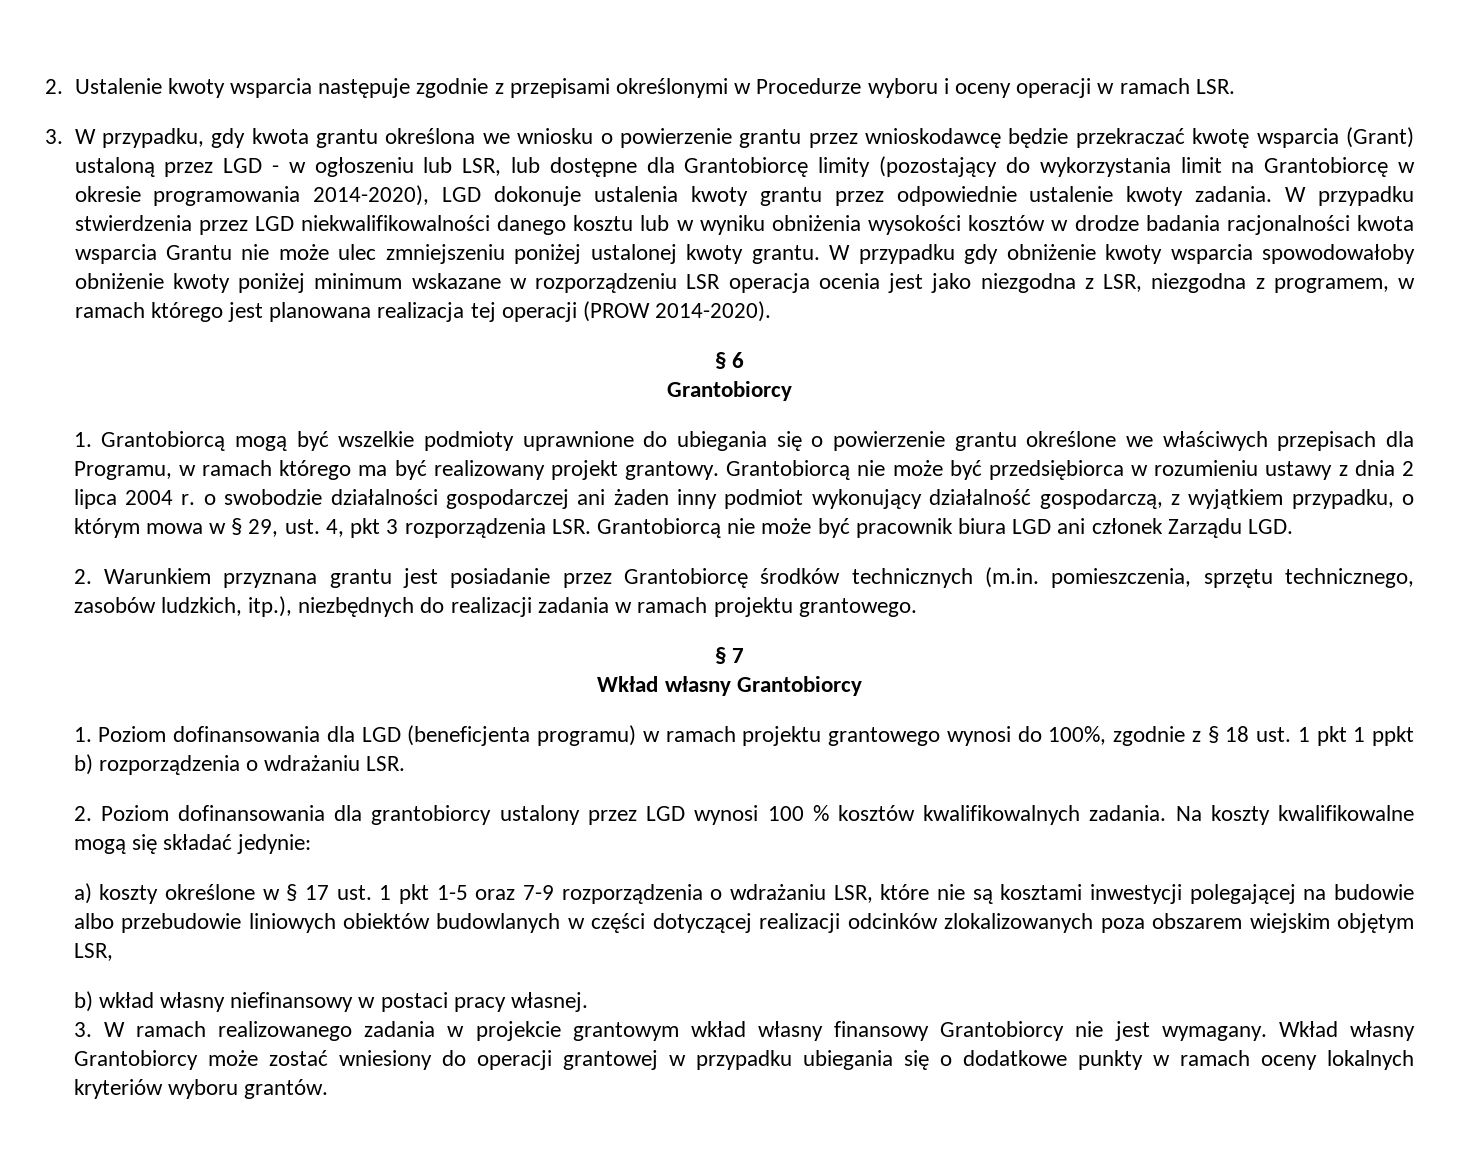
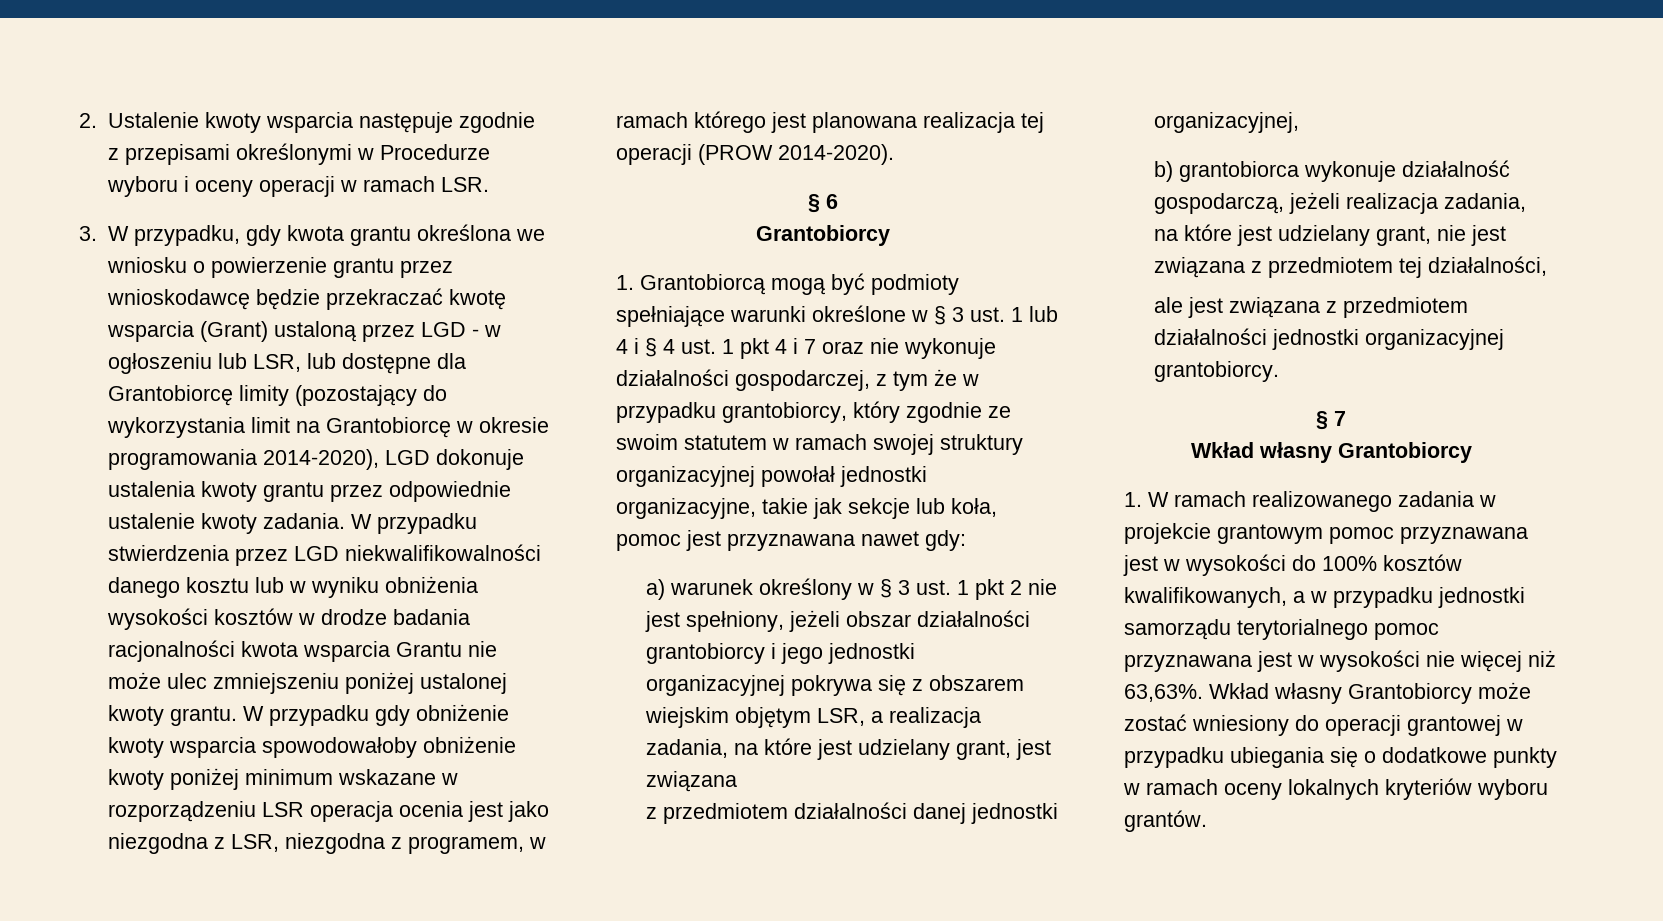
- 1. Grantobiorcą mogą być wszelkie podmioty uprawnione do ubiegania się o powierzenie grantu określone we właściwych przepisach dla Programu, w ramach którego ma być realizowany projekt grantowy. Grantobiorcą nie może być przedsiębiorca w rozumieniu ustawy z dnia 2 lipca 2004 r. o swobodzie działalności gospodarczej ani żaden inny podmiot wykonujący działalność gospodarczą, z wyjątkiem przypadku, o którym mowa w § 29, ust. 4, pkt 3 rozporządzenia LSR. Grantobiorcą nie może być pracownik biura LGD ani członek Zarządu LGD.
- 2. Warunkiem przyznana grantu jest posiadanie przez Grantobiorcę środków technicznych (m.in. pomieszczenia, sprzętu technicznego, zasobów ludzkich, itp.), niezbędnych do realizacji zadania w ramach projektu grantowego.
+ 1. Grantobiorcą mogą być podmioty spełniające warunki określone w § 3 ust. 1 lub 4 i § 4 ust. 1 pkt 4 i 7 oraz nie wykonuje działalności gospodarczej, z tym że w przypadku grantobiorcy, który zgodnie ze swoim statutem w ramach swojej struktury organizacyjnej powołał jednostki organizacyjne, takie jak sekcje lub koła, pomoc jest przyznawana nawet gdy:
+ a) warunek określony w § 3 ust. 1 pkt 2 nie jest spełniony, jeżeli obszar działalności grantobiorcy i jego jednostki organizacyjnej pokrywa się z obszarem wiejskim objętym LSR, a realizacja zadania, na które jest udzielany grant, jest związana
+ z przedmiotem działalności danej jednostki organizacyjnej,
+ b) grantobiorca wykonuje działalność gospodarczą, jeżeli realizacja zadania,
+ na które jest udzielany grant, nie jest związana z przedmiotem tej działalności,
+ ale jest związana z przedmiotem działalności jednostki organizacyjnej grantobiorcy.
- 1. Poziom dofinansowania dla LGD (beneficjenta programu) w ramach projektu grantowego wynosi do 100%, zgodnie z § 18 ust. 1 pkt 1 ppkt b) rozporządzenia o wdrażaniu LSR.
- 2. Poziom dofinansowania dla grantobiorcy ustalony przez LGD wynosi 100 % kosztów kwalifikowalnych zadania. Na koszty kwalifikowalne mogą się składać jedynie:
- a) koszty określone w § 17 ust. 1 pkt 1-5 oraz 7-9 rozporządzenia o wdrażaniu LSR, które nie są kosztami inwestycji polegającej na budowie albo przebudowie liniowych obiektów budowlanych w części dotyczącej realizacji odcinków zlokalizowanych poza obszarem wiejskim objętym LSR,
- b) wkład własny niefinansowy w postaci pracy własnej.
- 3. W ramach realizowanego zadania w projekcie grantowym wkład własny finansowy Grantobiorcy nie jest wymagany.
+ 1. W ramach realizowanego zadania w projekcie grantowym pomoc przyznawana jest w wysokości do 100% kosztów kwalifikowanych, a w przypadku jednostki samorządu terytorialnego pomoc przyznawana jest w wysokości nie więcej niż 63,63%.

